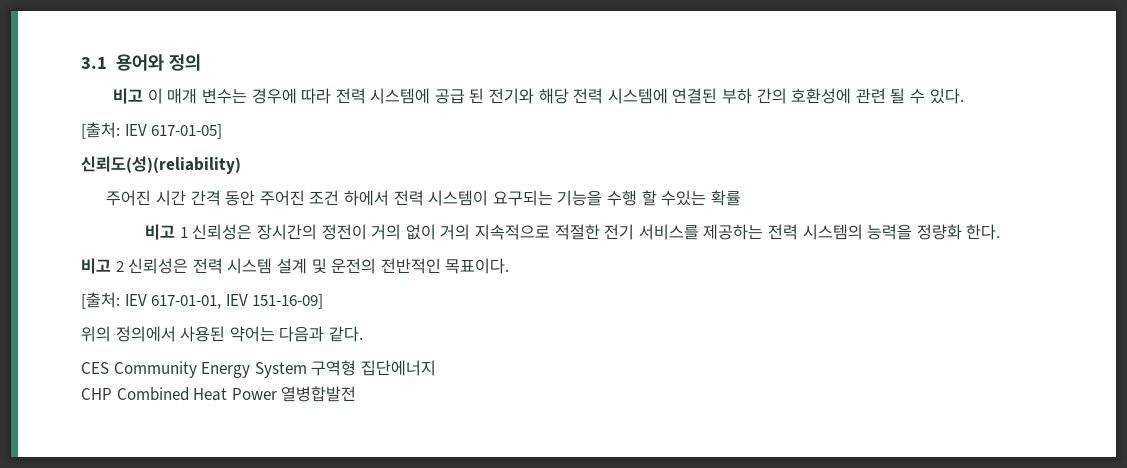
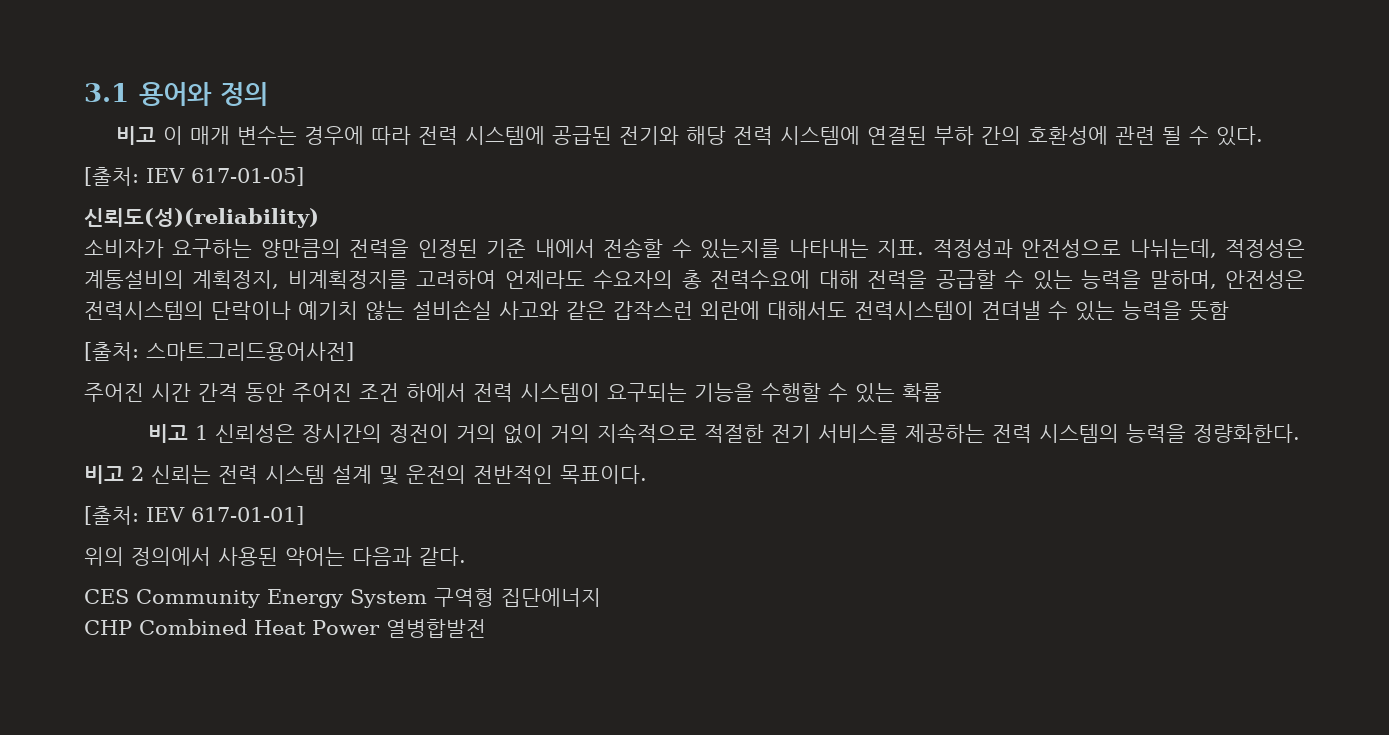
- 비고 이 매개 변수는 경우에 따라 전력 시스템에 공급 된 전기와 해당 전력 시스템에 연결된 부하 간의 호환성에 관련 될 수 있다.
+ 비고 이 매개 변수는 경우에 따라 전력 시스템에 공급된 전기와 해당 전력 시스템에 연결된 부하 간의 호환성에 관련 될 수 있다.
+ 소비자가 요구하는 양만큼의 전력을 인정된 기준 내에서 전송할 수 있는지를 나타내는 지표. 적정성과 안전성으로 나뉘는데, 적정성은 계통설비의 계획정지, 비계획정지를 고려하여 언제라도 수요자의 총 전력수요에 대해 전력을 공급할 수 있는 능력을 말하며, 안전성은 전력시스템의 단락이나 예기치 않는 설비손실 사고와 같은 갑작스런 외란에 대해서도 전력시스템이 견뎌낼 수 있는 능력을 뜻함
+ [출처: 스마트그리드용어사전]
- 주어진 시간 간격 동안 주어진 조건 하에서 전력 시스템이 요구되는 기능을 수행 할 수있는 확률
+ 주어진 시간 간격 동안 주어진 조건 하에서 전력 시스템이 요구되는 기능을 수행할 수 있는 확률
- 비고 1 신뢰성은 장시간의 정전이 거의 없이 거의 지속적으로 적절한 전기 서비스를 제공하는 전력 시스템의 능력을 정량화 한다.
+ 비고 1 신뢰성은 장시간의 정전이 거의 없이 거의 지속적으로 적절한 전기 서비스를 제공하는 전력 시스템의 능력을 정량화한다.
- 비고 2 신뢰성은 전력 시스템 설계 및 운전의 전반적인 목표이다.
+ 비고 2 신뢰는 전력 시스템 설계 및 운전의 전반적인 목표이다.
- [출처: IEV 617-01-01, IEV 151-16-09]
+ [출처: IEV 617-01-01]

